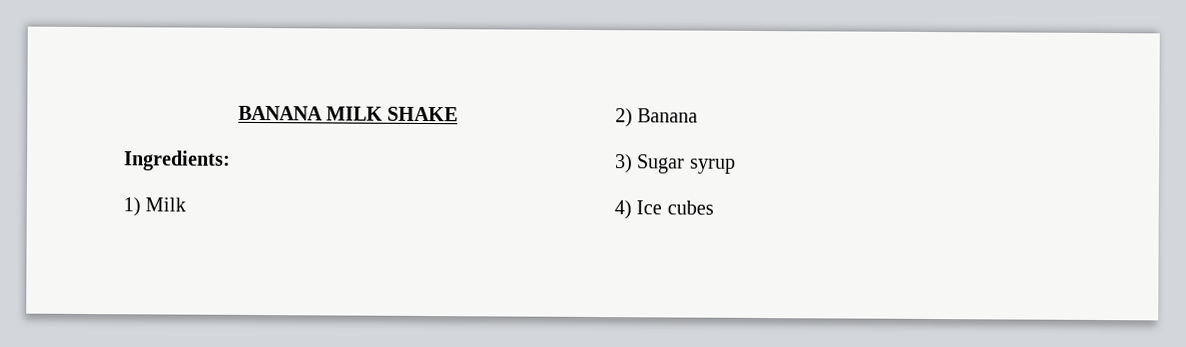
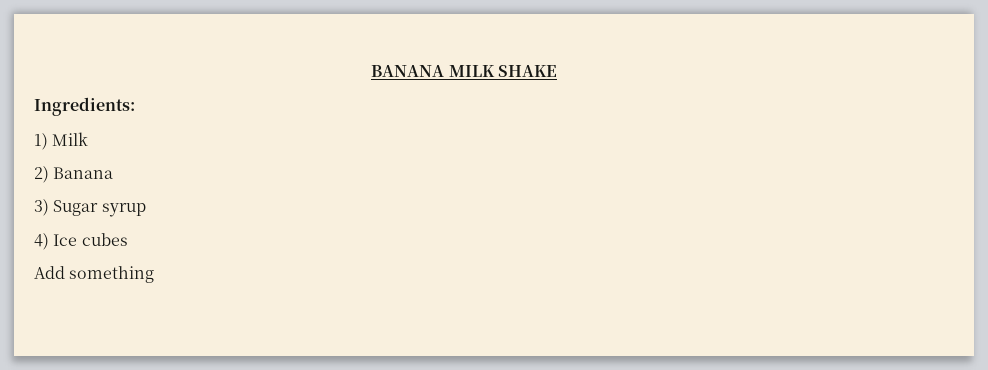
+ Add something

